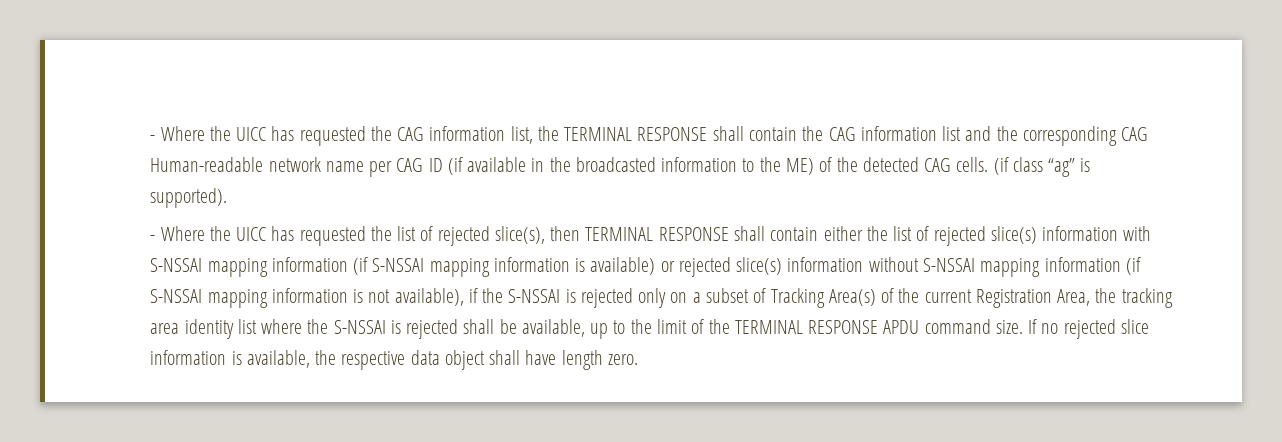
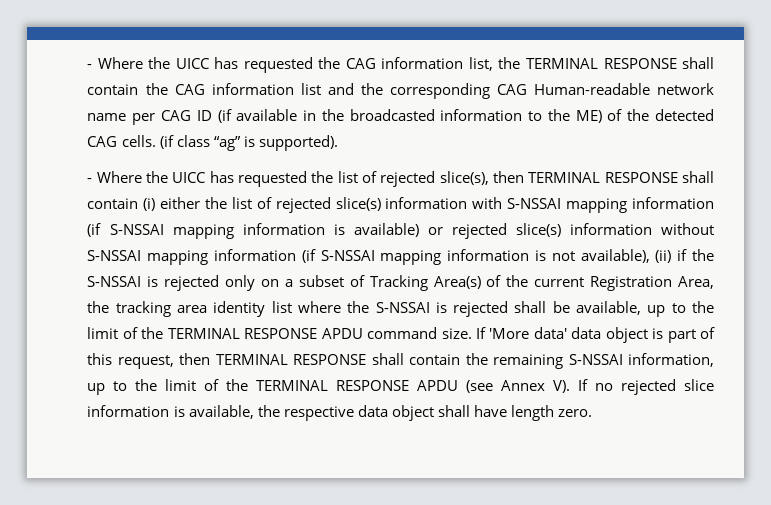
- - Where the UICC has requested the list of rejected slice(s), then TERMINAL RESPONSE shall contain either the list of rejected slice(s) information with S-NSSAI mapping information (if S-NSSAI mapping information is available) or rejected slice(s) information without S-NSSAI mapping information (if S-NSSAI mapping information is not available), if the S-NSSAI is rejected only on a subset of Tracking Area(s) of the current Registration Area, the tracking area identity list where the S-NSSAI is rejected shall be available, up to the limit of the TERMINAL RESPONSE APDU command size.
+ - Where the UICC has requested the list of rejected slice(s), then TERMINAL RESPONSE shall contain (i) either the list of rejected slice(s) information with S-NSSAI mapping information (if S-NSSAI mapping information is available) or rejected slice(s) information without S-NSSAI mapping information (if S-NSSAI mapping information is not available), (ii) if the S-NSSAI is rejected only on a subset of Tracking Area(s) of the current Registration Area, the tracking area identity list where the S-NSSAI is rejected shall be available, up to the limit of the TERMINAL RESPONSE APDU command size.
- If no rejected slice information is available, the respective data object shall have length zero.
+ If 'More data' data object is part of this request, then TERMINAL RESPONSE shall contain the remaining S-NSSAI information, up to the limit of the TERMINAL RESPONSE APDU (see Annex V). If no rejected slice information is available, the respective data object shall have length zero.

